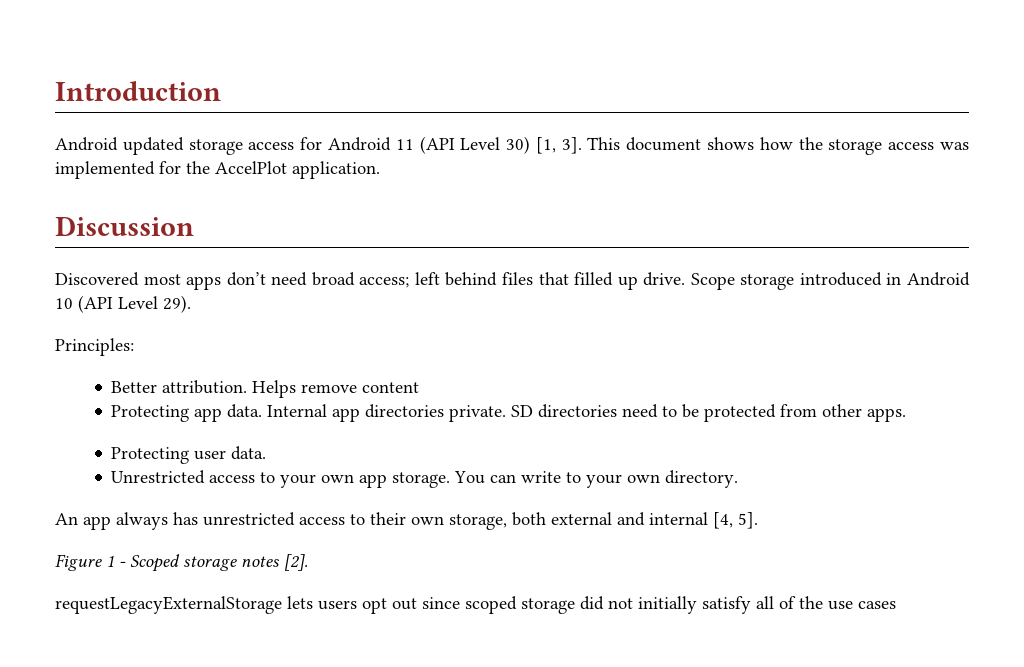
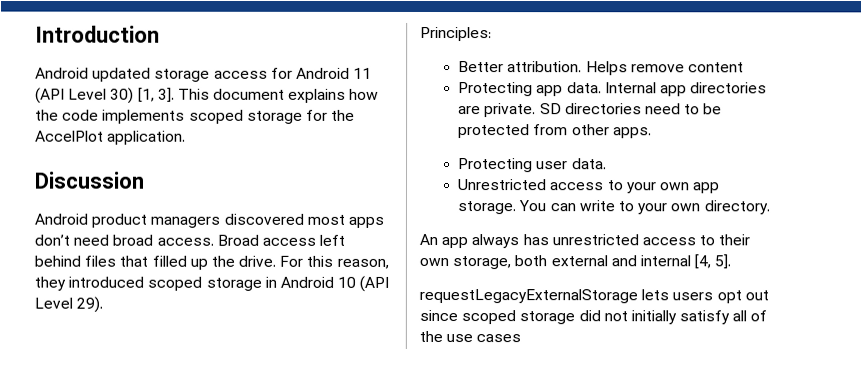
- This document shows how the storage access was implemented for the AccelPlot application.
+ This document explains how the code implements scoped storage for the AccelPlot application.
- Discovered most apps don’t need broad access; left behind files that filled up drive. Scope storage introduced in Android 10 (API Level 29).
+ Android product managers discovered most apps don’t need broad access. Broad access left behind files that filled up the drive. For this reason, they introduced scoped storage in Android 10 (API Level 29).
- Internal app directories private.
+ Internal app directories are private.
- Figure 1 - Scoped storage notes [2].

